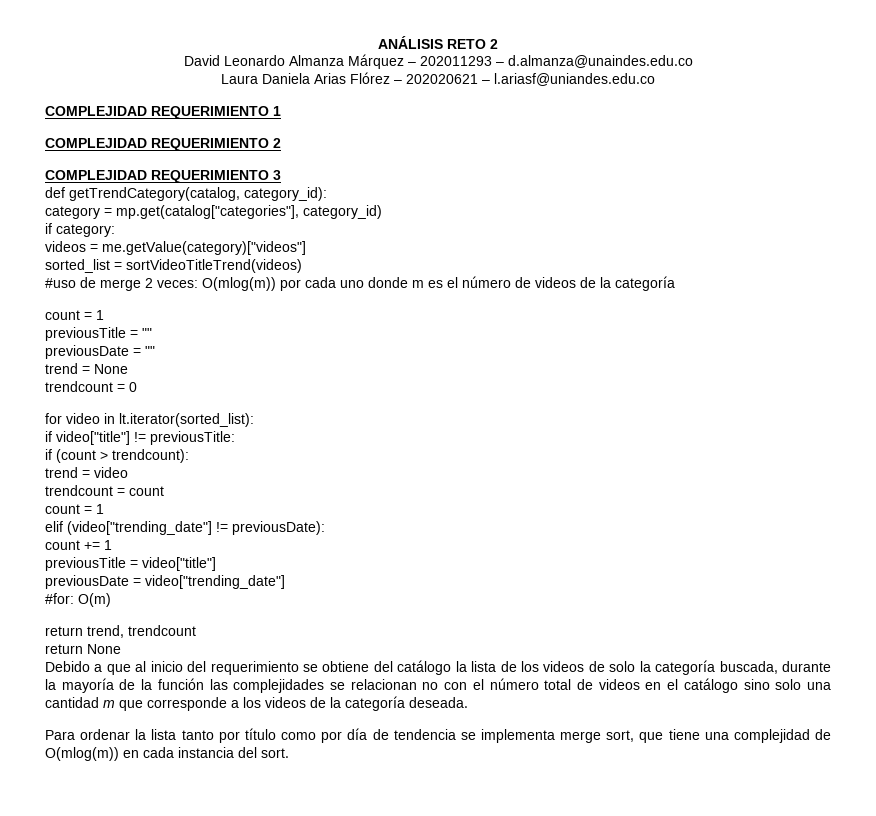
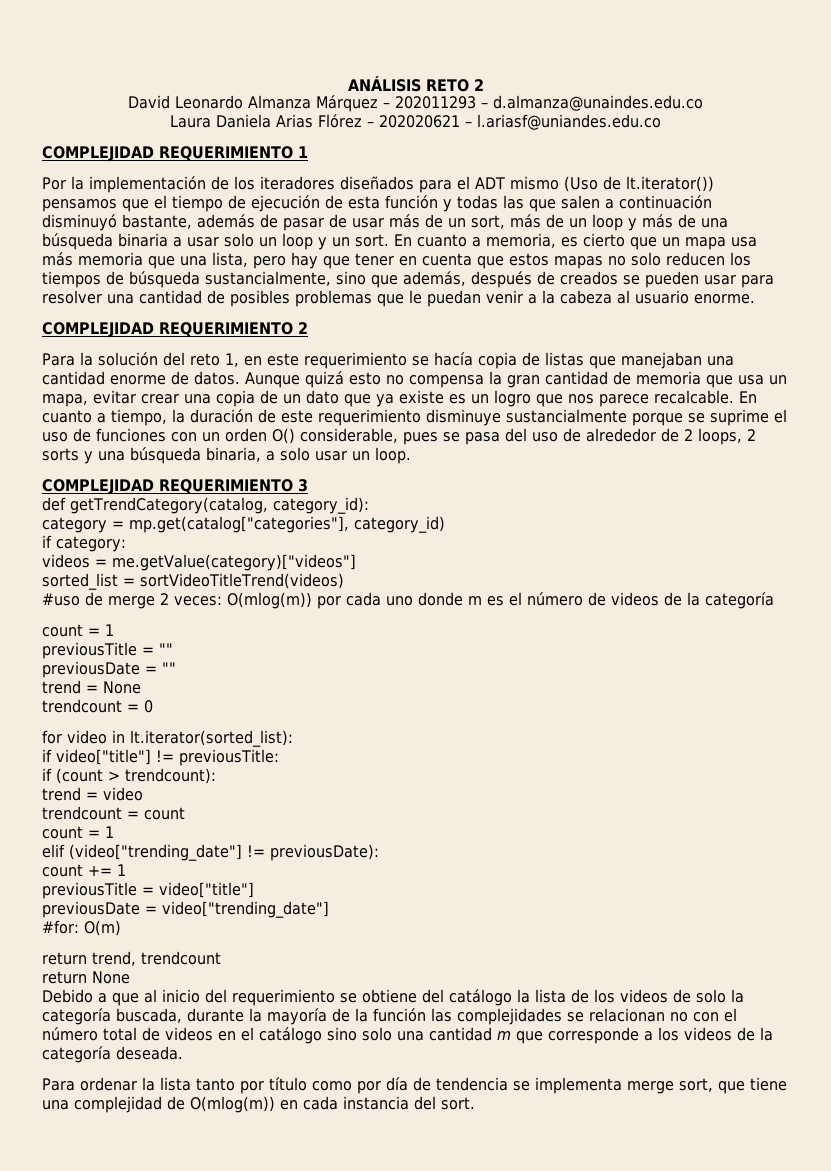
+ Por la implementación de los iteradores diseñados para el ADT mismo (Uso de lt.iterator()) pensamos que el tiempo de ejecución de esta función y todas las que salen a continuación disminuyó bastante, además de pasar de usar más de un sort, más de un loop y más de una búsqueda binaria a usar solo un loop y un sort. En cuanto a memoria, es cierto que un mapa usa más memoria que una lista, pero hay que tener en cuenta que estos mapas no solo reducen los tiempos de búsqueda sustancialmente, sino que además, después de creados se pueden usar para resolver una cantidad de posibles problemas que le puedan venir a la cabeza al usuario enorme.
  COMPLEJIDAD REQUERIMIENTO 2
+ Para la solución del reto 1, en este requerimiento se hacía copia de listas que manejaban una cantidad enorme de datos. Aunque quizá esto no compensa la gran cantidad de memoria que usa un mapa, evitar crear una copia de un dato que ya existe es un logro que nos parece recalcable. En cuanto a tiempo, la duración de este requerimiento disminuye sustancialmente porque se suprime el uso de funciones con un orden O() considerable, pues se pasa del uso de alrededor de 2 loops, 2 sorts y una búsqueda binaria, a solo usar un loop.

